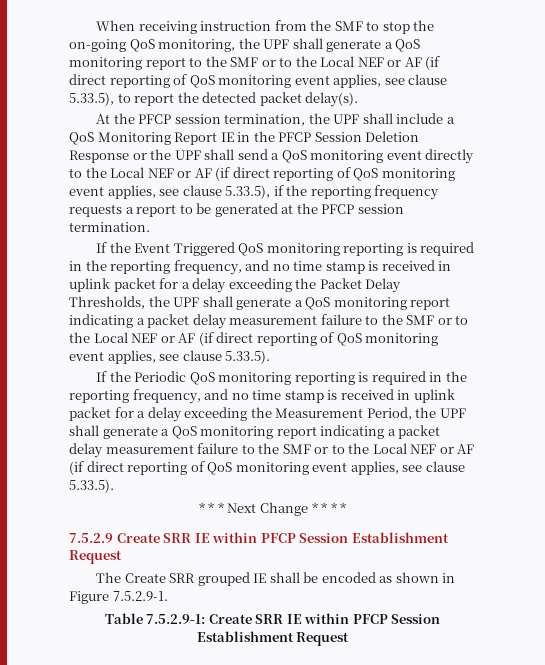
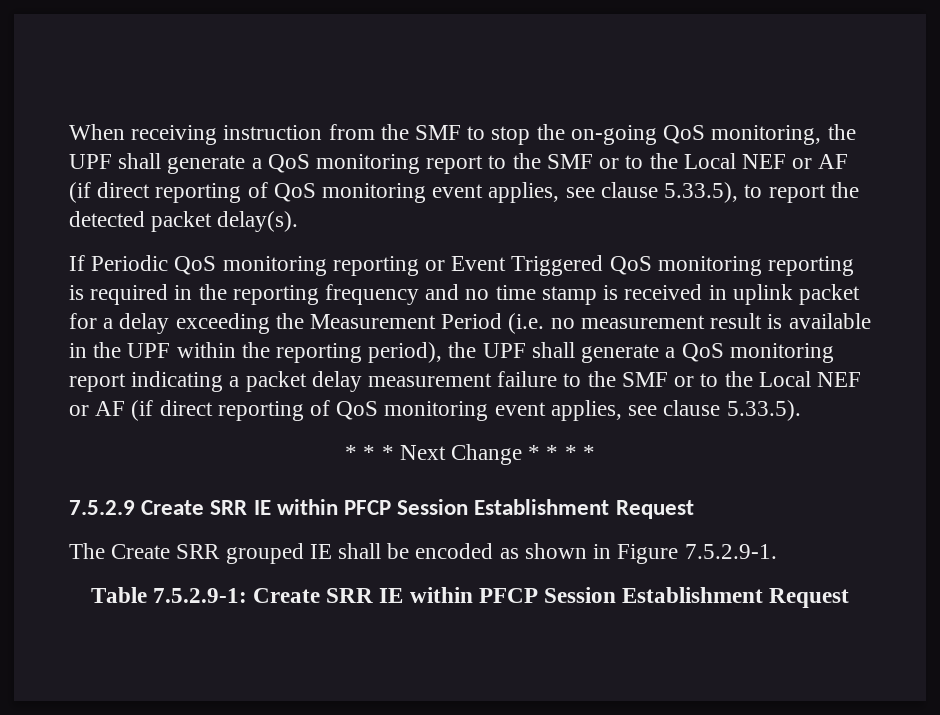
- At the PFCP session termination, the UPF shall include a QoS Monitoring Report IE in the PFCP Session Deletion Response or the UPF shall send a QoS monitoring event directly to the Local NEF or AF (if direct reporting of QoS monitoring event applies, see clause 5.33.5), if the reporting frequency requests a report to be generated at the PFCP session termination.
- If the Event Triggered QoS monitoring reporting is required in the reporting frequency, and no time stamp is received in uplink packet for a delay exceeding the Packet Delay Thresholds, the UPF shall generate a QoS monitoring report indicating a packet delay measurement failure to the SMF or to the Local NEF or AF (if direct reporting of QoS monitoring event applies, see clause 5.33.5).
- If the Periodic QoS monitoring reporting is required in the reporting frequency, and no time stamp is received in uplink packet for a delay exceeding the Measurement Period, the UPF shall generate a QoS monitoring report indicating a packet delay measurement failure to the SMF or to the Local NEF or AF (if direct reporting of QoS monitoring event applies, see clause 5.33.5).
+ If Periodic QoS monitoring reporting or Event Triggered QoS monitoring reporting is required in the reporting frequency and no time stamp is received in uplink packet for a delay exceeding the Measurement Period (i.e. no measurement result is available in the UPF within the reporting period), the UPF shall generate a QoS monitoring report indicating a packet delay measurement failure to the SMF or to the Local NEF or AF (if direct reporting of QoS monitoring event applies, see clause 5.33.5).

